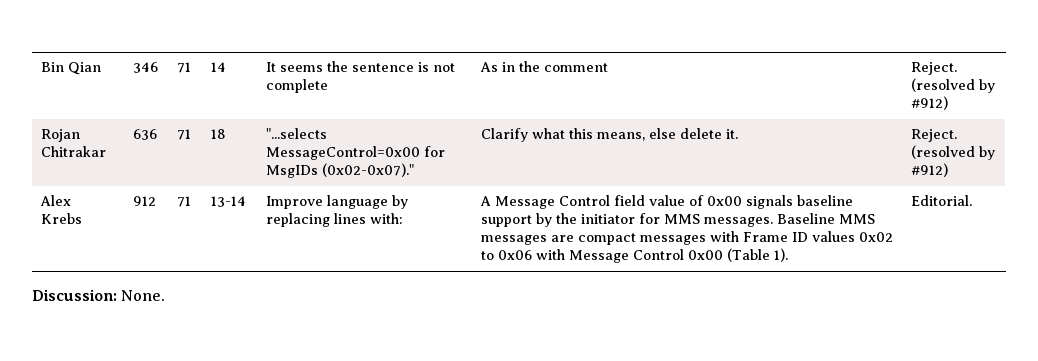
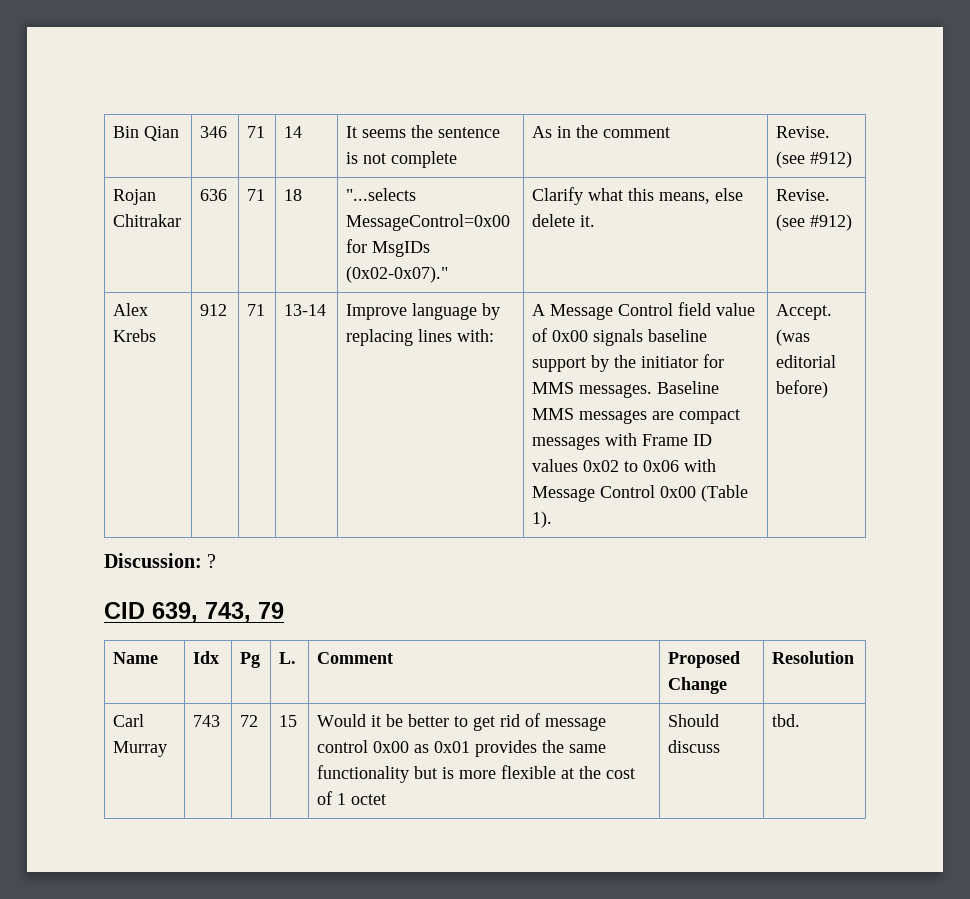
- Bin Qian | 346 | 71 | 14 | It seems the sentence is not complete | As in the comment | Reject. (resolved by #912)
+ Bin Qian | 346 | 71 | 14 | It seems the sentence is not complete | As in the comment | Revise. (see #912)
- Rojan Chitrakar | 636 | 71 | 18 | "...selects MessageControl=0x00 for MsgIDs (0x02-0x07)." | Clarify what this means, else delete it. | Reject. (resolved by #912)
+ Rojan Chitrakar | 636 | 71 | 18 | "...selects MessageControl=0x00 for MsgIDs (0x02-0x07)." | Clarify what this means, else delete it. | Revise. (see #912)
- Editorial.
- Discussion: None.
+ Accept. (was editorial before)
+ Discussion: ?
+ CID 639, 743, 79
+ Name | Idx | Pg | L. | Comment | Proposed Change | Resolution
+ Carl Murray | 743 | 72 | 15 | Would it be better to get rid of message control 0x00 as 0x01 provides the same functionality but is more flexible at the cost of 1 octet | Should discuss | tbd.

